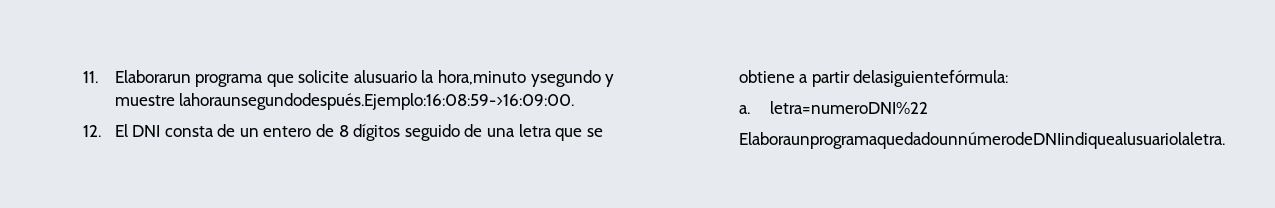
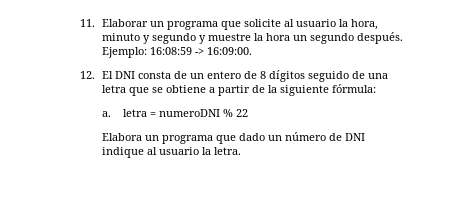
- 11. Elaborarun programa que solicite alusuario la hora,minuto ysegundo y muestre lahoraunsegundodespués.Ejemplo:16:08:59->16:09:00.
+ 11. Elaborar un programa que solicite al usuario la hora, minuto y segundo y muestre la hora un segundo después. Ejemplo: 16:08:59 -> 16:09:00.
- 12. El DNI consta de un entero de 8 dígitos seguido de una letra que se obtiene a partir delasiguientefórmula:
- a. letra=numeroDNI%22
- ElaboraunprogramaquedadounnúmerodeDNIindiquealusuariolaletra.
+ 12. El DNI consta de un entero de 8 dígitos seguido de una letra que se obtiene a partir de la siguiente fórmula:
+ a. letra = numeroDNI % 22
+ Elabora un programa que dado un número de DNI indique al usuario la letra.

